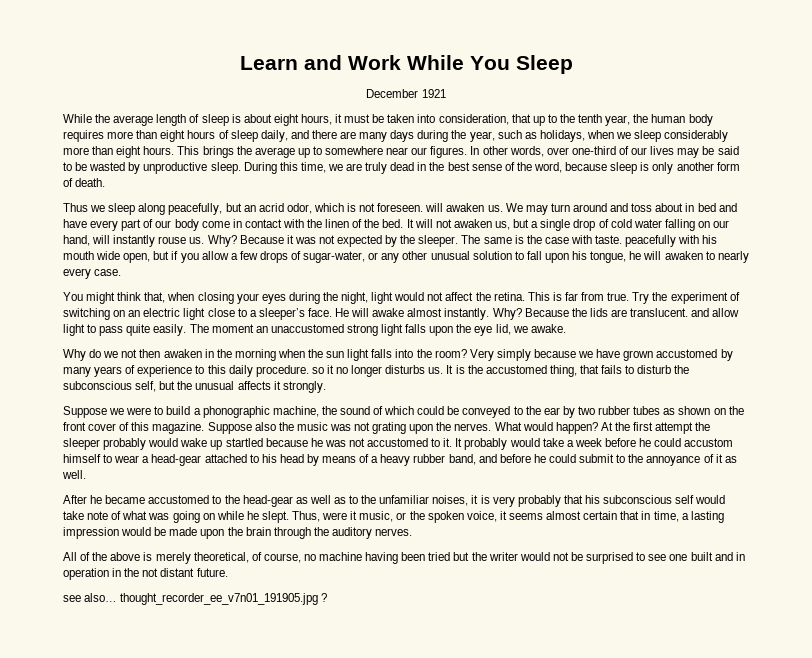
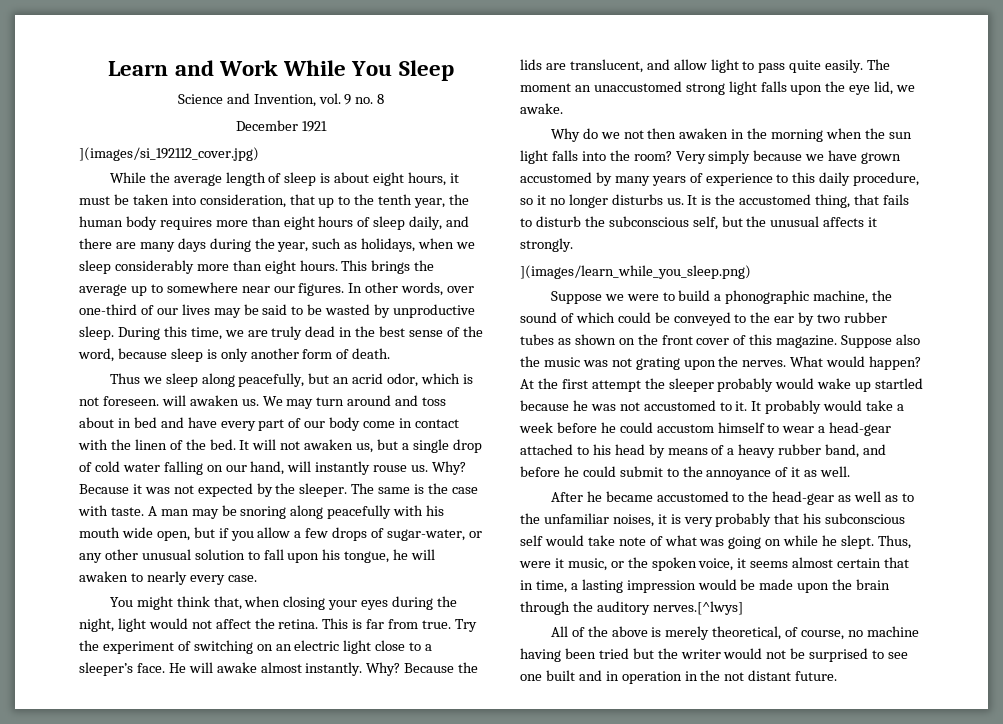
+ Science and Invention, vol. 9 no. 8
+ ](images/si_192112_cover.jpg)
- The same is the case with taste. peacefully with his mouth wide open, but if you allow a few drops of sugar-water, or any other unusual solution to fall upon his tongue, he will awaken to nearly every case.
+ The same is the case with taste. A man may be snoring along peacefully with his mouth wide open, but if you allow a few drops of sugar-water, or any other unusual solution to fall upon his tongue, he will awaken to nearly every case.
- Because the lids are translucent. and allow light to pass quite easily.
+ Because the lids are translucent, and allow light to pass quite easily.
- Very simply because we have grown accustomed by many years of experience to this daily procedure. so it no longer disturbs us.
+ Very simply because we have grown accustomed by many years of experience to this daily procedure, so it no longer disturbs us.
+ ](images/learn_while_you_sleep.png)
- Thus, were it music, or the spoken voice, it seems almost certain that in time, a lasting impression would be made upon the brain through the auditory nerves.
+ Thus, were it music, or the spoken voice, it seems almost certain that in time, a lasting impression would be made upon the brain through the auditory nerves.[^lwys]
- see also… thought_recorder_ee_v7n01_191905.jpg ?

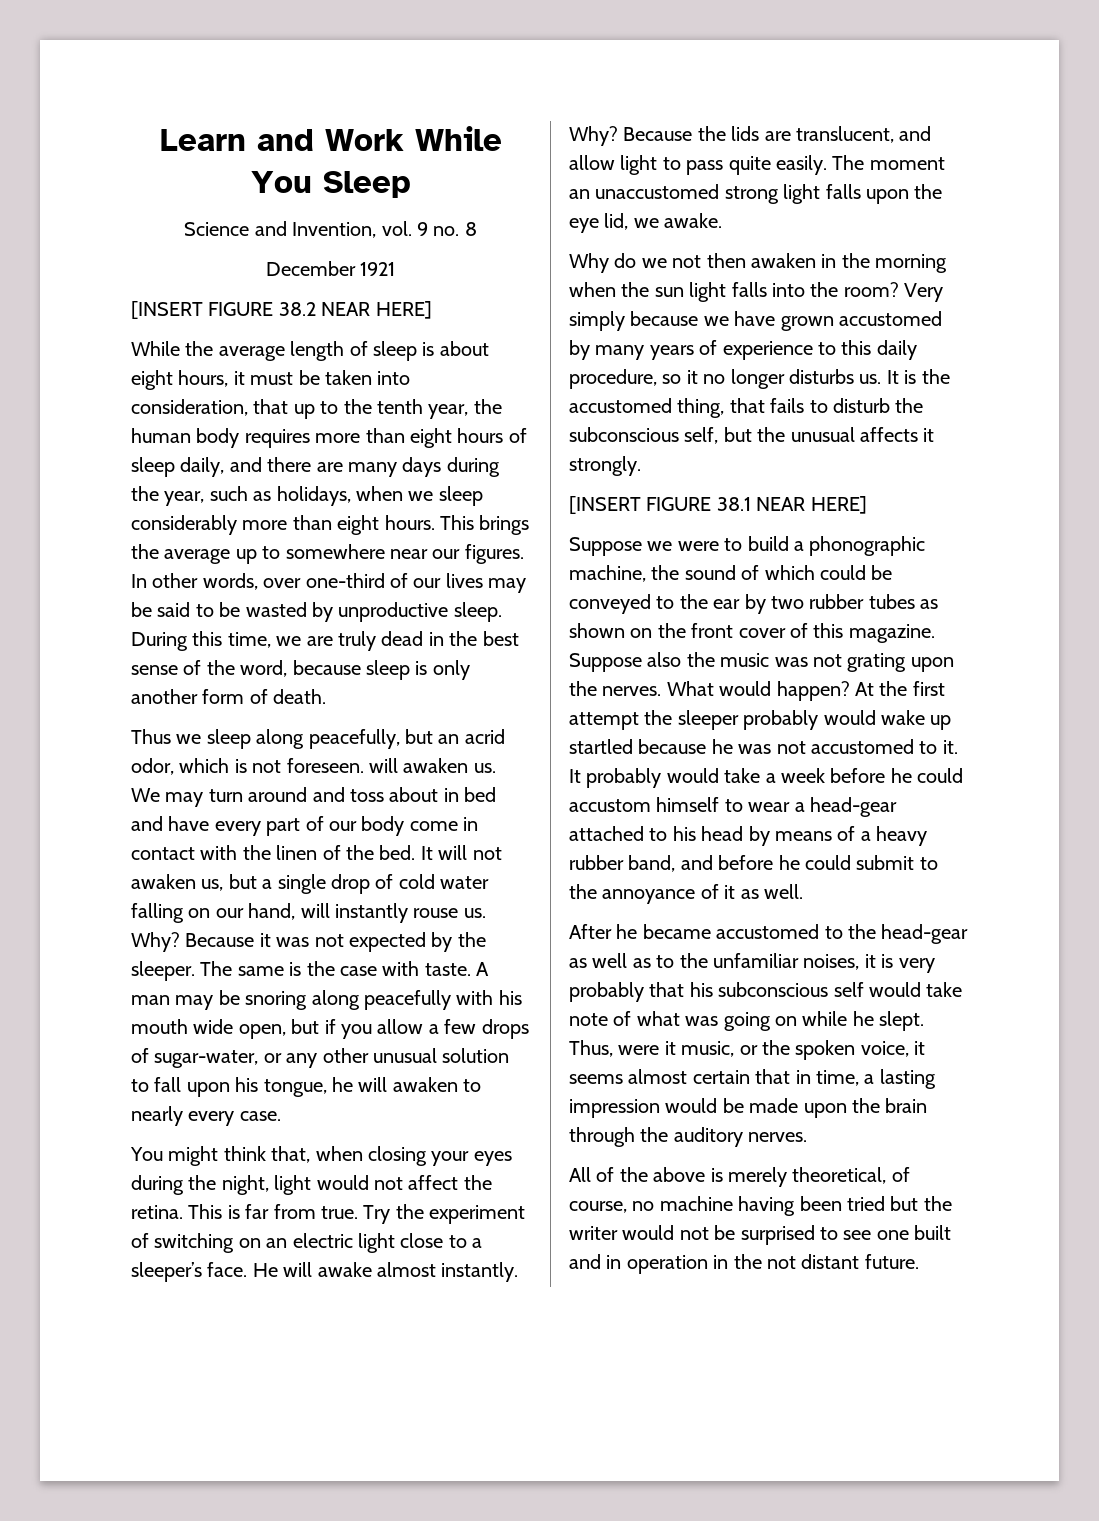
- ](images/si_192112_cover.jpg)
+ [INSERT FIGURE 38.2 NEAR HERE]
- ](images/learn_while_you_sleep.png)
+ [INSERT FIGURE 38.1 NEAR HERE]
- Thus, were it music, or the spoken voice, it seems almost certain that in time, a lasting impression would be made upon the brain through the auditory nerves.[^lwys]
+ Thus, were it music, or the spoken voice, it seems almost certain that in time, a lasting impression would be made upon the brain through the auditory nerves.

